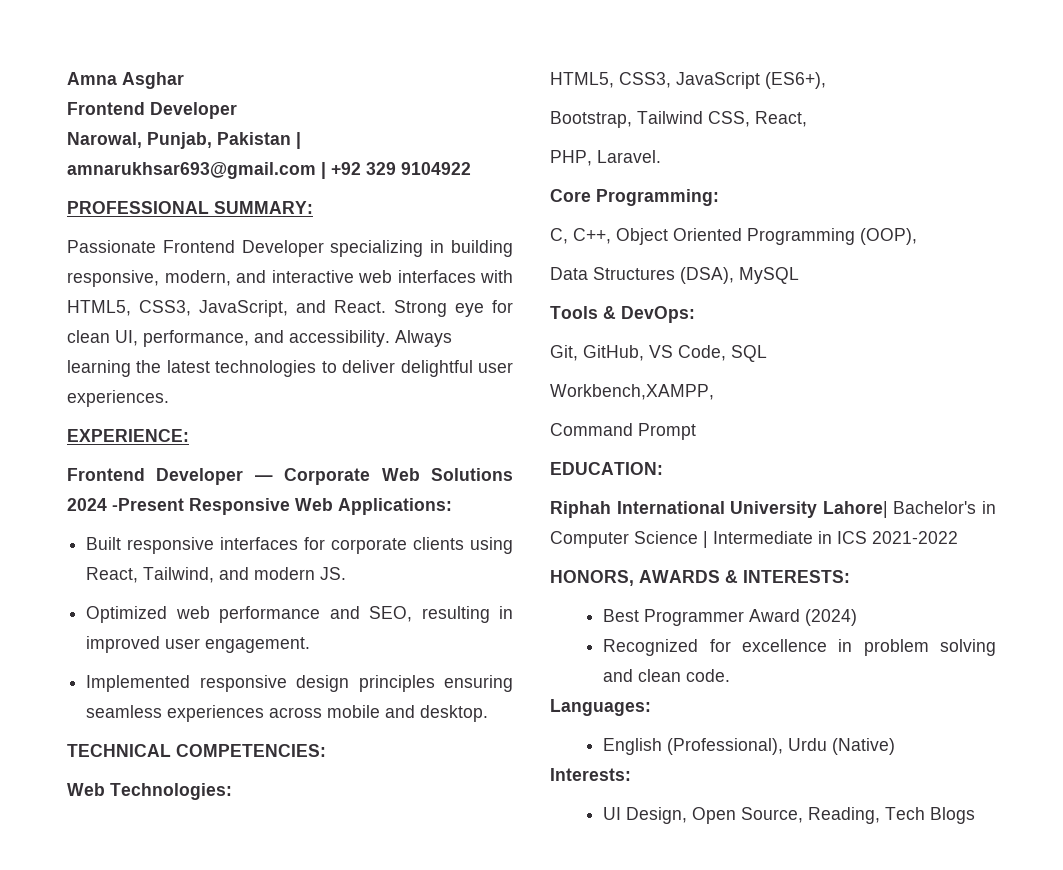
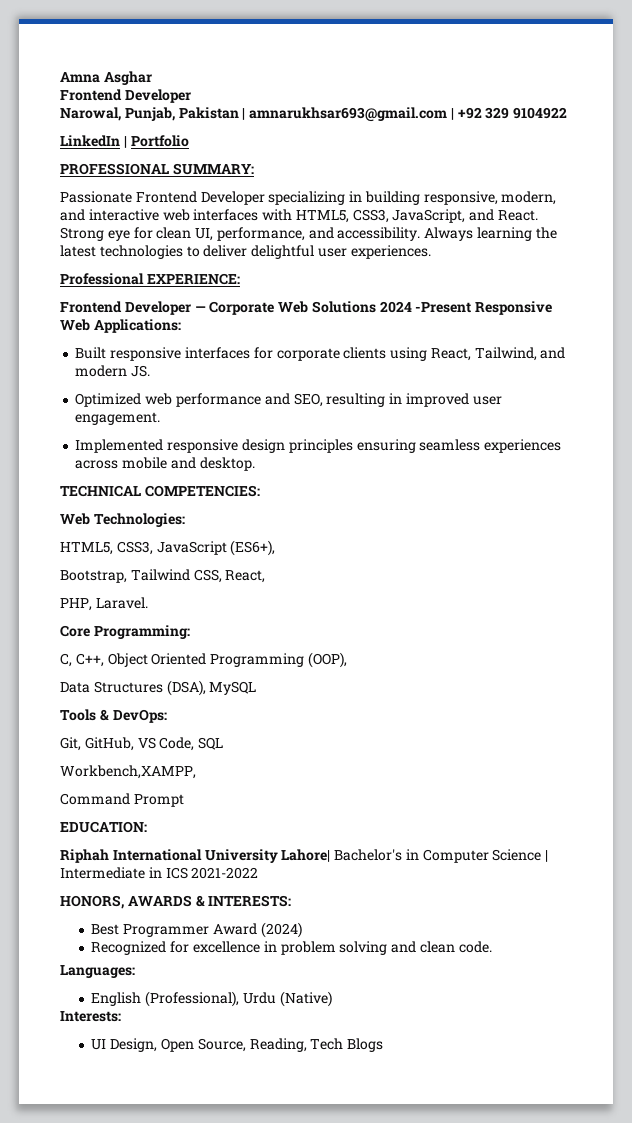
+ LinkedIn | Portfolio
- EXPERIENCE:
+ Professional EXPERIENCE:

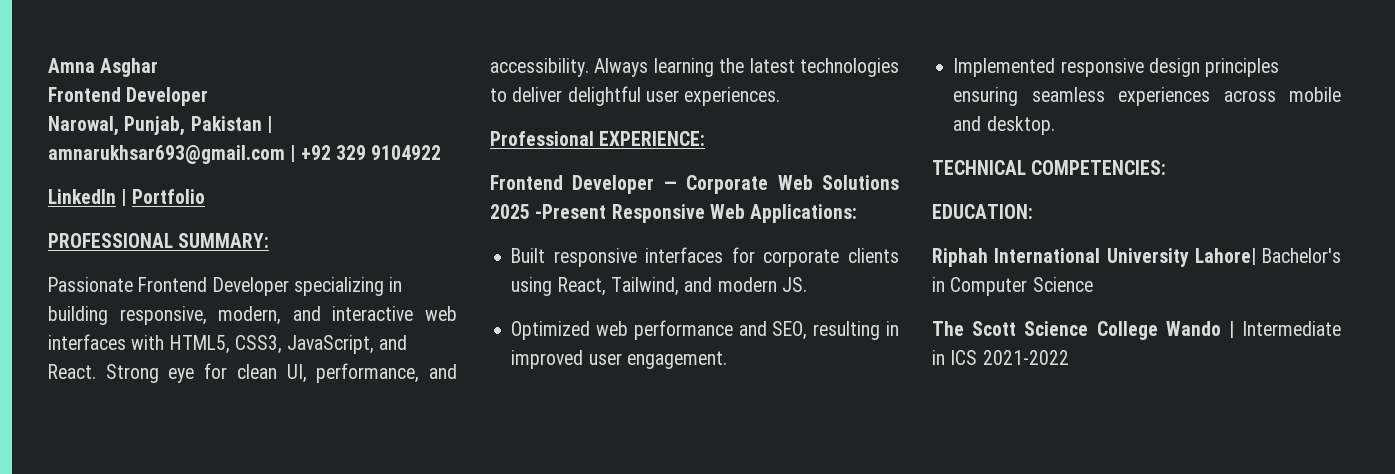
- Frontend Developer — Corporate Web Solutions 2024 -Present Responsive Web Applications:
+ Frontend Developer — Corporate Web Solutions 2025 -Present Responsive Web Applications:
- Web Technologies:
- HTML5, CSS3, JavaScript (ES6+),
- Bootstrap, Tailwind CSS, React,
- PHP, Laravel.
- Core Programming:
- C, C++, Object Oriented Programming (OOP),
- Data Structures (DSA), MySQL
- Tools & DevOps:
- Git, GitHub, VS Code, SQL
- Workbench,XAMPP,
- Command Prompt
- Riphah International University Lahore| Bachelor's in Computer Science | Intermediate in ICS 2021-2022
+ Riphah International University Lahore| Bachelor's in Computer Science
+ The Scott Science College Wando | Intermediate in ICS 2021-2022
- HONORS, AWARDS & INTERESTS:
- Best Programmer Award (2024)
- Recognized for excellence in problem solving and clean code.
- Languages:
- English (Professional), Urdu (Native)
- Interests:
- UI Design, Open Source, Reading, Tech Blogs

